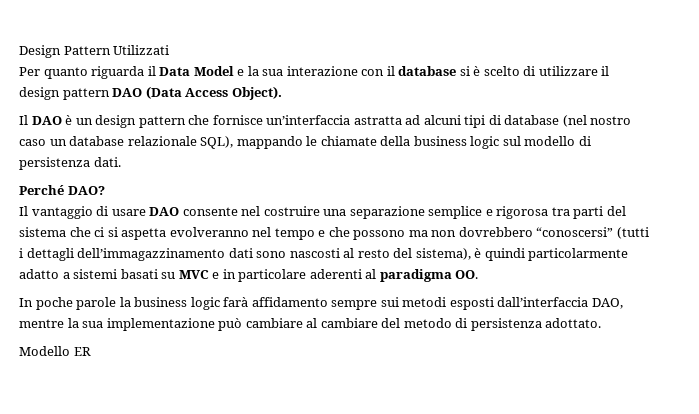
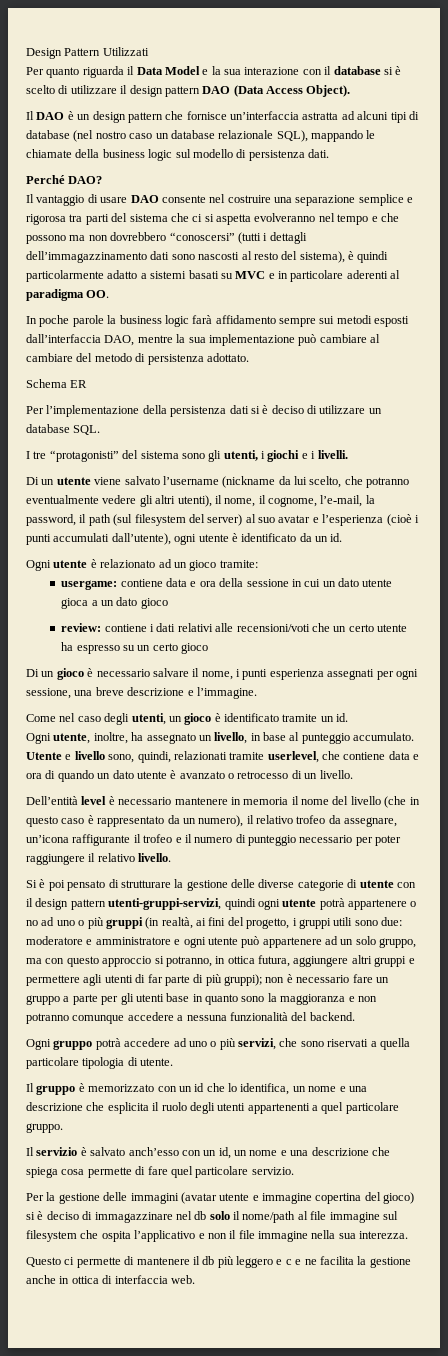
- Modello ER
+ Schema ER
+ Per l’implementazione della persistenza dati si è deciso di utilizzare un database SQL.
+ I tre “protagonisti” del sistema sono gli utenti, i giochi e i livelli.
+ Di un utente viene salvato l’username (nickname da lui scelto, che potranno eventualmente vedere gli altri utenti), il nome, il cognome, l’e-mail, la password, il path (sul filesystem del server) al suo avatar e l’esperienza (cioè i punti accumulati dall’utente), ogni utente è identificato da un id.
+ Ogni utente è relazionato ad un gioco tramite:
+ usergame: contiene data e ora della sessione in cui un dato utente gioca a un dato gioco
+ review: contiene i dati relativi alle recensioni/voti che un certo utente ha espresso su un certo gioco
+ Di un gioco è necessario salvare il nome, i punti esperienza assegnati per ogni sessione, una breve descrizione e l’immagine.
+ Come nel caso degli utenti, un gioco è identificato tramite un id.
+ Ogni utente, inoltre, ha assegnato un livello, in base al punteggio accumulato. Utente e livello sono, quindi, relazionati tramite userlevel, che contiene data e ora di quando un dato utente è avanzato o retrocesso di un livello.
+ Dell’entità level è necessario mantenere in memoria il nome del livello (che in questo caso è rappresentato da un numero), il relativo trofeo da assegnare, un’icona raffigurante il trofeo e il numero di punteggio necessario per poter raggiungere il relativo livello.
+ Si è poi pensato di strutturare la gestione delle diverse categorie di utente con il design pattern utenti-gruppi-servizi, quindi ogni utente potrà appartenere o no ad uno o più gruppi (in realtà, ai fini del progetto, i gruppi utili sono due: moderatore e amministratore e ogni utente può appartenere ad un solo gruppo, ma con questo approccio si potranno, in ottica futura, aggiungere altri gruppi e permettere agli utenti di far parte di più gruppi); non è necessario fare un gruppo a parte per gli utenti base in quanto sono la maggioranza e non potranno comunque accedere a nessuna funzionalità del backend.
+ Ogni gruppo potrà accedere ad uno o più servizi, che sono riservati a quella particolare tipologia di utente.
+ Il gruppo è memorizzato con un id che lo identifica, un nome e una descrizione che esplicita il ruolo degli utenti appartenenti a quel particolare gruppo.
+ Il servizio è salvato anch’esso con un id, un nome e una descrizione che spiega cosa permette di fare quel particolare servizio.
+ Per la gestione delle immagini (avatar utente e immagine copertina del gioco) si è deciso di immagazzinare nel db solo il nome/path al file immagine sul filesystem che ospita l’applicativo e non il file immagine nella sua interezza.
+ Questo ci permette di mantenere il db più leggero e c e ne facilita la gestione anche in ottica di interfaccia web.

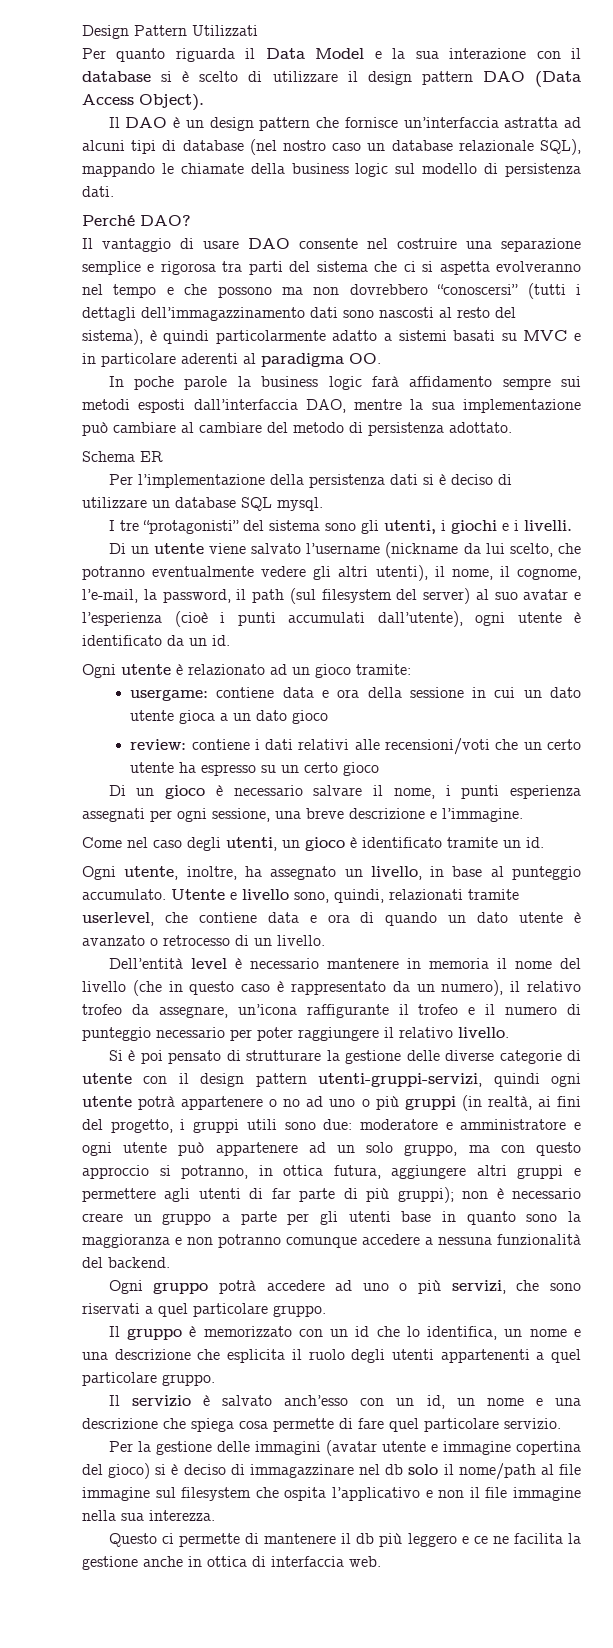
- Per l’implementazione della persistenza dati si è deciso di utilizzare un database SQL.
+ Per l’implementazione della persistenza dati si è deciso di utilizzare un database SQL mysql.
- non è necessario fare un gruppo a parte per gli utenti base in quanto sono la maggioranza e non potranno comunque accedere a nessuna funzionalità del backend.
+ non è necessario creare un gruppo a parte per gli utenti base in quanto sono la maggioranza e non potranno comunque accedere a nessuna funzionalità del backend.
- Ogni gruppo potrà accedere ad uno o più servizi, che sono riservati a quella particolare tipologia di utente.
+ Ogni gruppo potrà accedere ad uno o più servizi, che sono riservati a quel particolare gruppo.
- Questo ci permette di mantenere il db più leggero e c e ne facilita la gestione anche in ottica di interfaccia web.
+ Questo ci permette di mantenere il db più leggero e ce ne facilita la gestione anche in ottica di interfaccia web.

